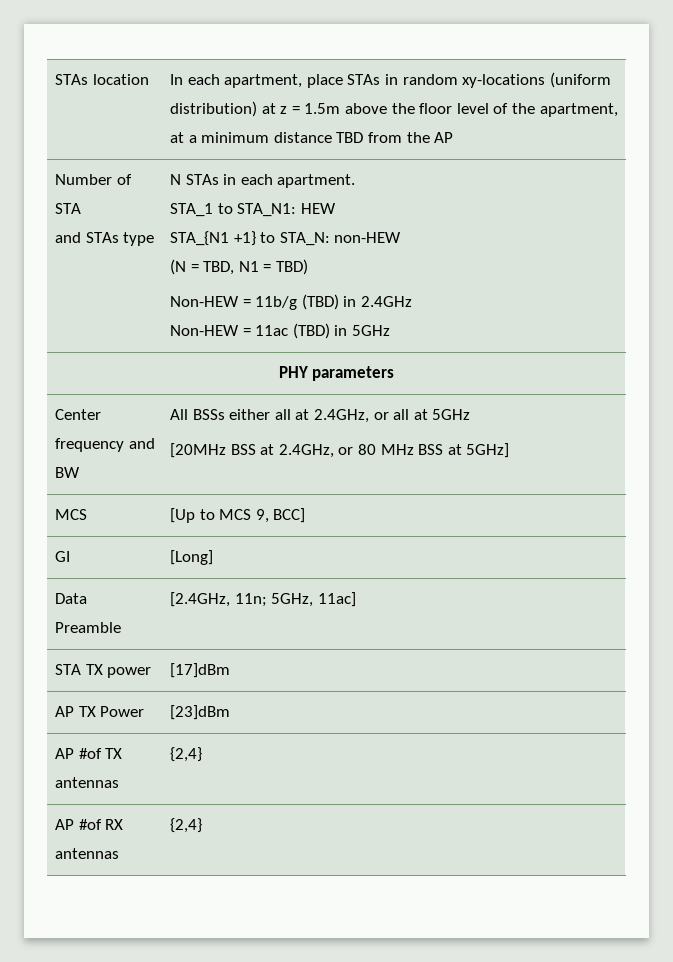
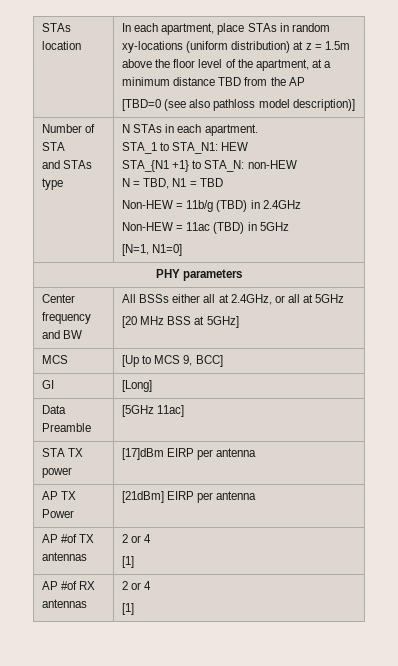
  STAs location | In each apartment, place STAs in random xy-locations (uniform distribution) at z = 1.5m above the floor level of the apartment, at a minimum distance TBD from the AP
+ [TBD=0 (see also pathloss model description)]
  Number of STA
  and STAs type | N STAs in each apartment.
  STA_1 to STA_N1: HEW
  STA_{N1 +1} to STA_N: non-HEW
- (N = TBD, N1 = TBD)
+ N = TBD, N1 = TBD
  Non-HEW = 11b/g (TBD) in 2.4GHz
  Non-HEW = 11ac (TBD) in 5GHz
+ [N=1, N1=0]
  Center frequency and BW | All BSSs either all at 2.4GHz, or all at 5GHz
- [20MHz BSS at 2.4GHz, or 80 MHz BSS at 5GHz]
+ [20 MHz BSS at 5GHz]
- Data Preamble | [2.4GHz, 11n; 5GHz, 11ac]
+ Data Preamble | [5GHz 11ac]
- STA TX power | [17]dBm
+ STA TX power | [17]dBm EIRP per antenna
- AP TX Power | [23]dBm
+ AP TX Power | [21dBm] EIRP per antenna
- AP #of TX antennas | {2,4}
+ AP #of TX antennas | 2 or 4
+ [1]
- AP #of RX antennas | {2,4}
+ AP #of RX antennas | 2 or 4
+ [1]

